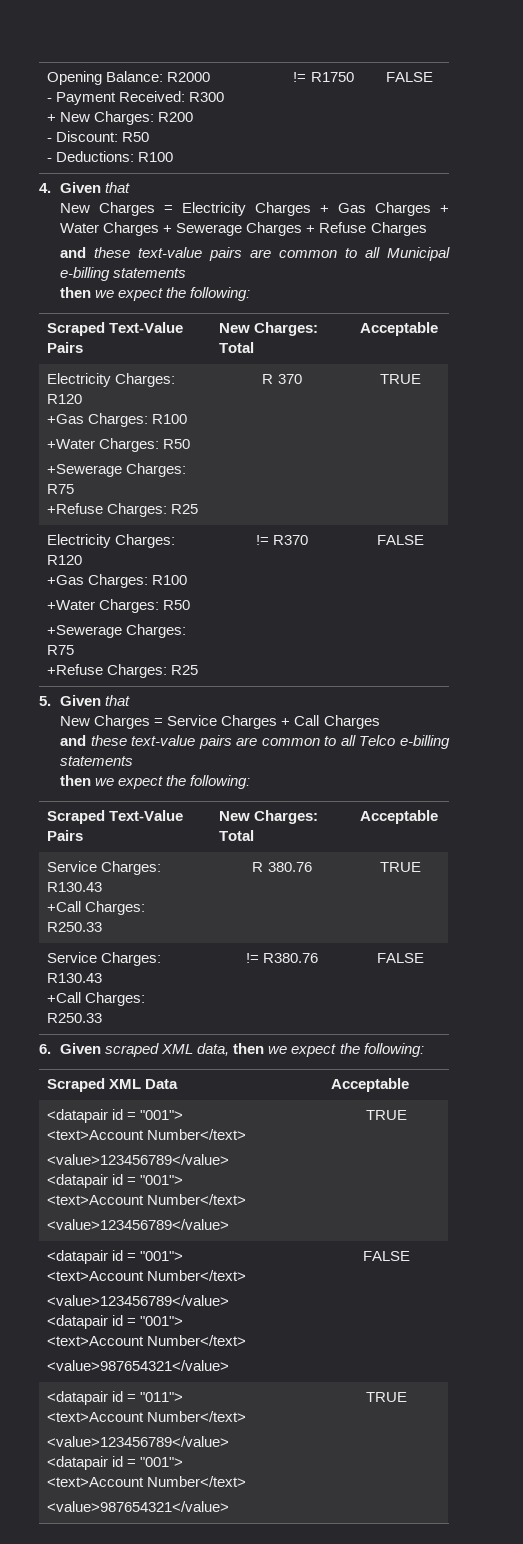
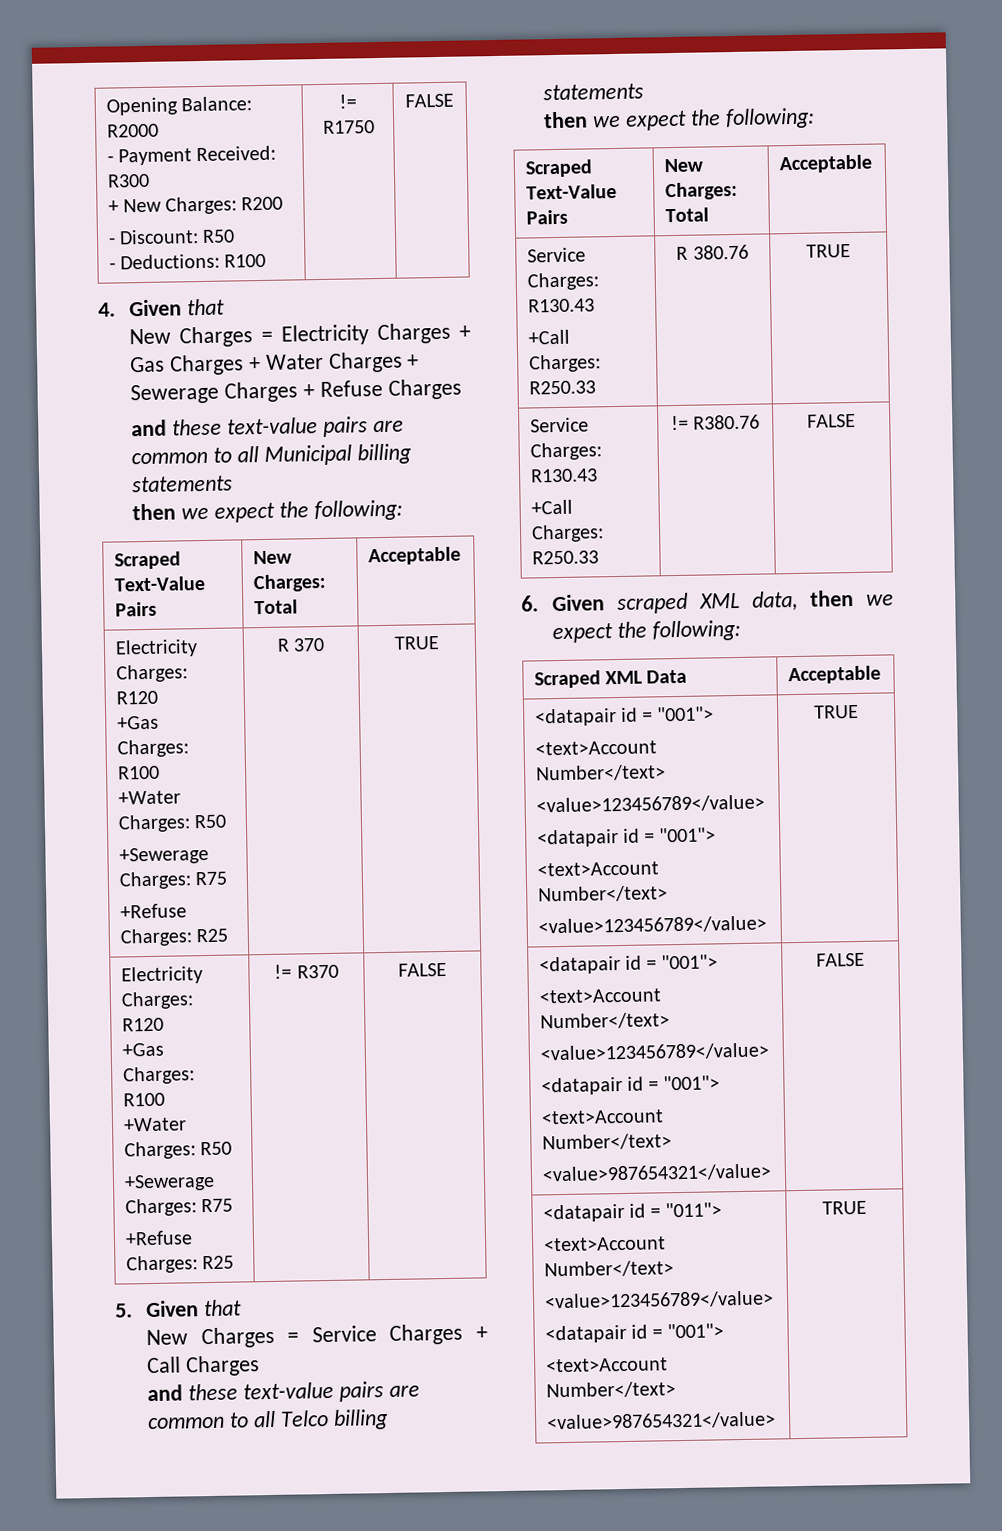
- and these text-value pairs are common to all Municipal e-billing statements
+ and these text-value pairs are common to all Municipal billing statements
- and these text-value pairs are common to all Telco e-billing statements
+ and these text-value pairs are common to all Telco billing statements

